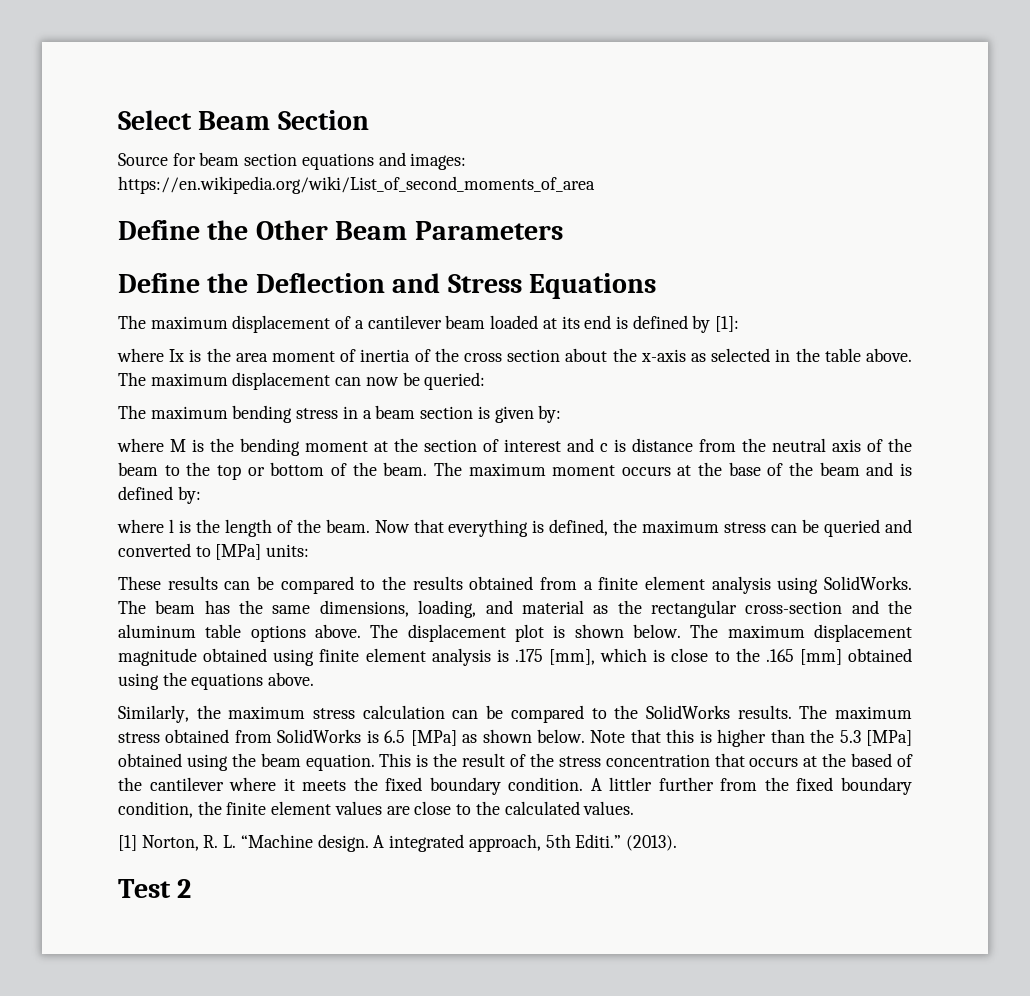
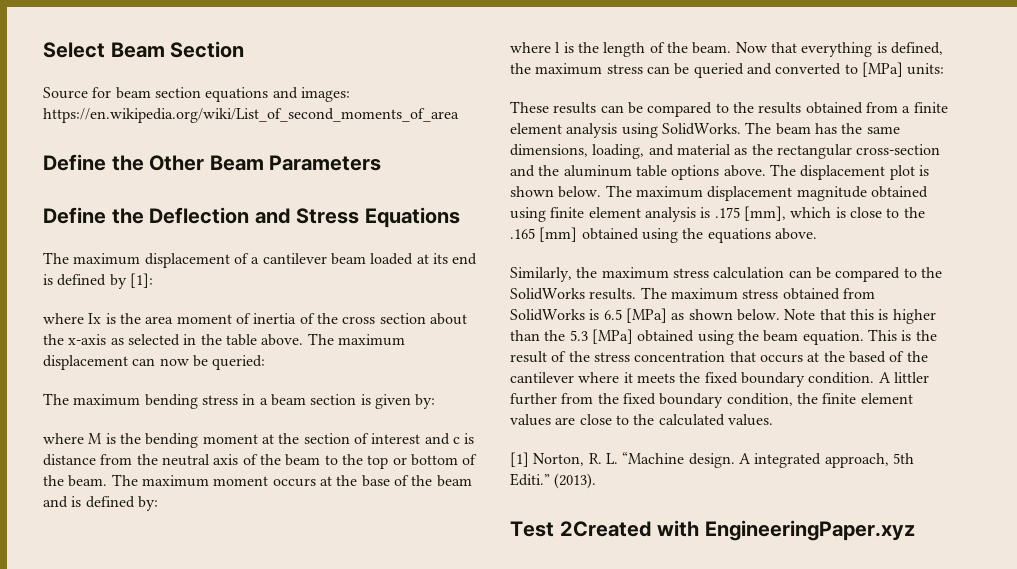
- Test 2
+ Test 2Created with EngineeringPaper.xyz

